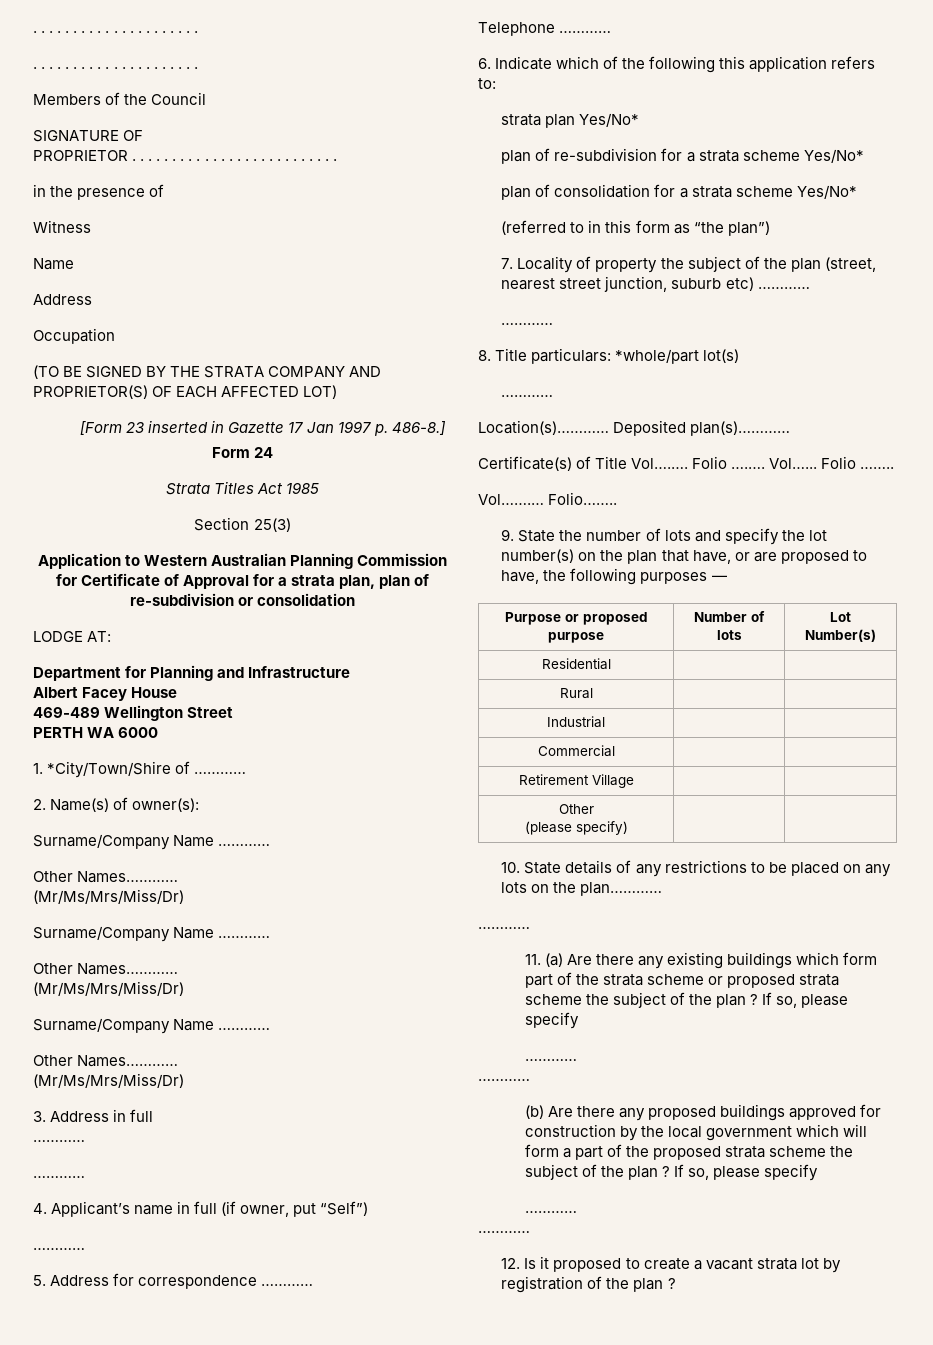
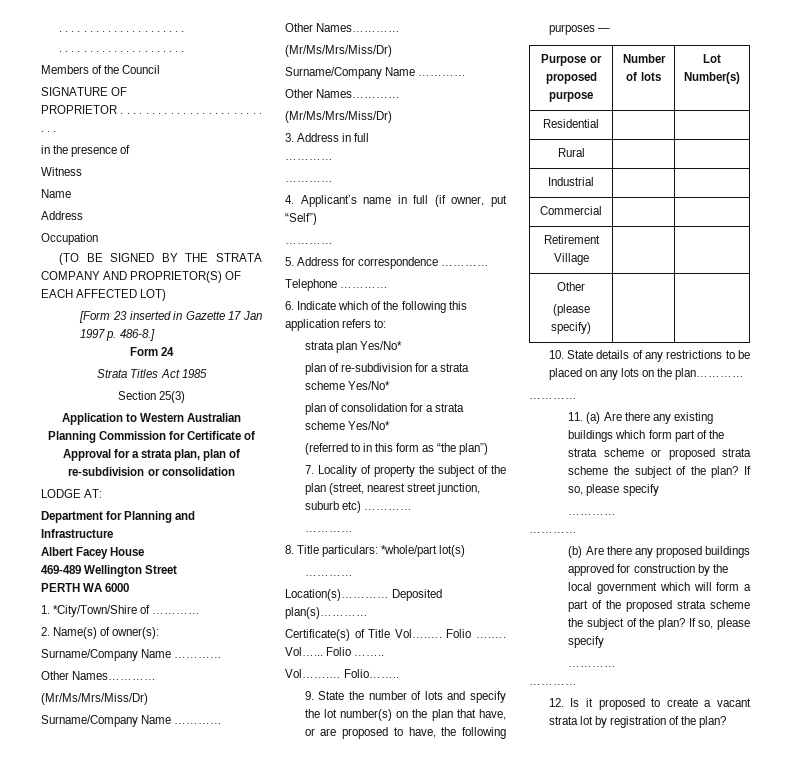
- 11. (a) Are there any existing buildings which form part of the strata scheme or proposed strata scheme the subject of the plan ?
+ 11. (a) Are there any existing buildings which form part of the strata scheme or proposed strata scheme the subject of the plan?
- (b) Are there any proposed buildings approved for construction by the local government which will form a part of the proposed strata scheme the subject of the plan ?
+ (b) Are there any proposed buildings approved for construction by the local government which will form a part of the proposed strata scheme the subject of the plan?
- 12. Is it proposed to create a vacant strata lot by registration of the plan ?
+ 12. Is it proposed to create a vacant strata lot by registration of the plan?

